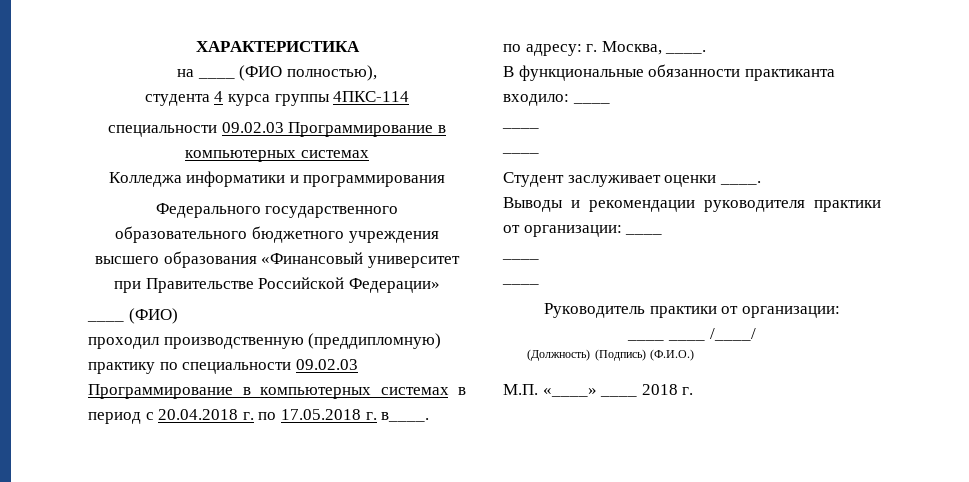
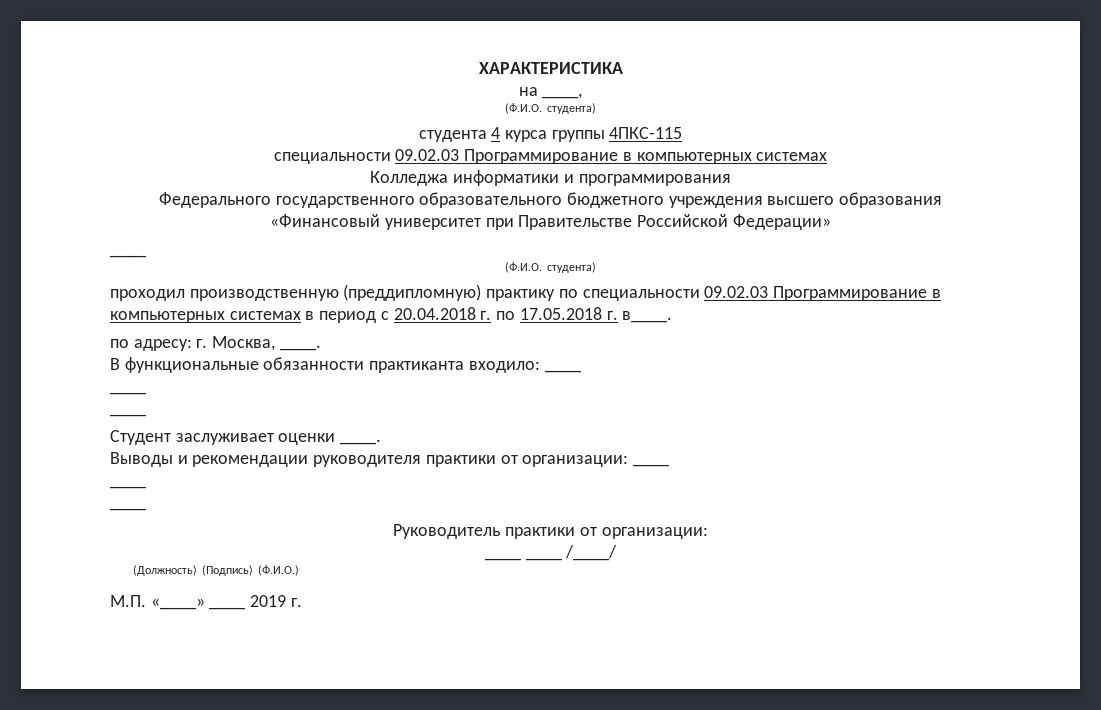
- на ____ (ФИО полностью),
+ на ____,
+ (Ф.И.О. студента)
- студента 4 курса группы 4ПКС-114
+ студента 4 курса группы 4ПКС-115
  Федерального государственного образовательного бюджетного учреждения высшего образования «Финансовый университет при Правительстве Российской Федерации»
- ____ (ФИО)
+ ____
+ (Ф.И.О. студента)
- М.П. «____» ____ 2018 г.
+ М.П. «____» ____ 2019 г.

